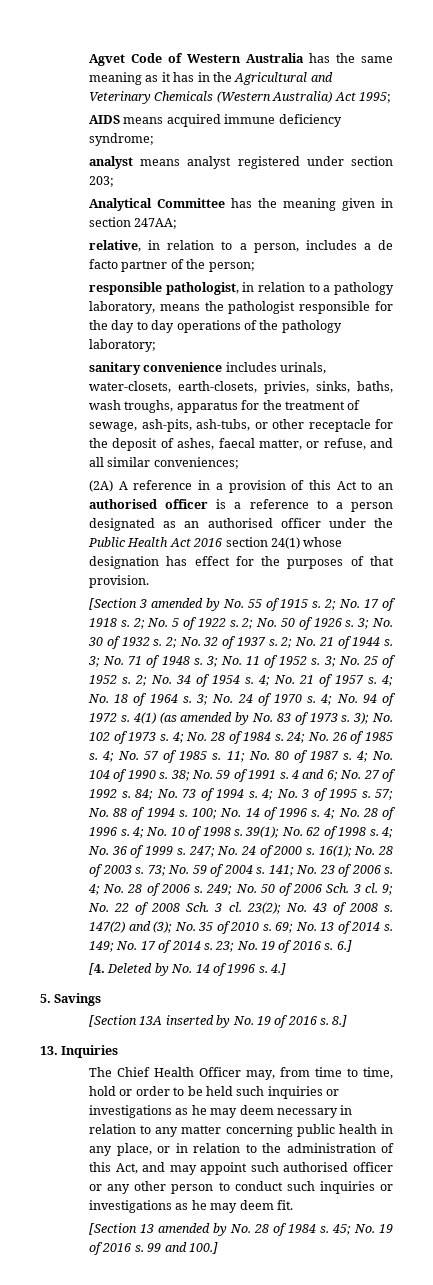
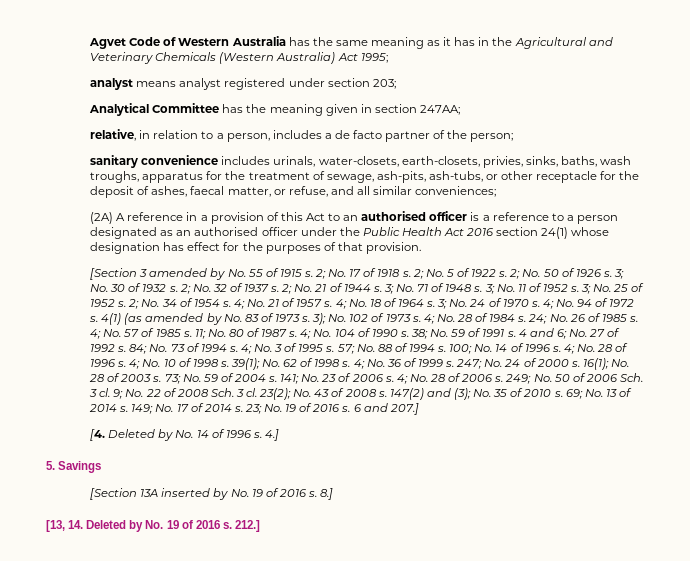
- AIDS means acquired immune deficiency syndrome;
- responsible pathologist, in relation to a pathology laboratory, means the pathologist responsible for the day to day operations of the pathology laboratory;
- 6.]
+ 6 and 207.]
- 13. Inquiries
- The Chief Health Officer may, from time to time, hold or order to be held such inquiries or investigations as he may deem necessary in relation to any matter concerning public health in any place, or in relation to the administration of this Act, and may appoint such authorised officer or any other person to conduct such inquiries or investigations as he may deem fit.
- [Section 13 amended by No. 28 of 1984 s. 45; No. 19 of 2016 s. 99 and 100.]
+ [13, 14. Deleted by No. 19 of 2016 s. 212.]

